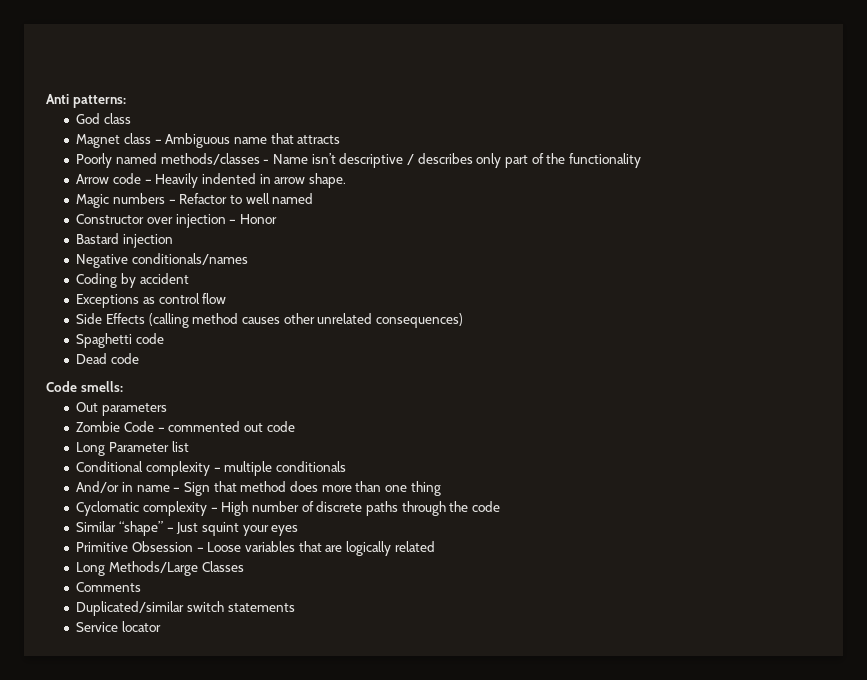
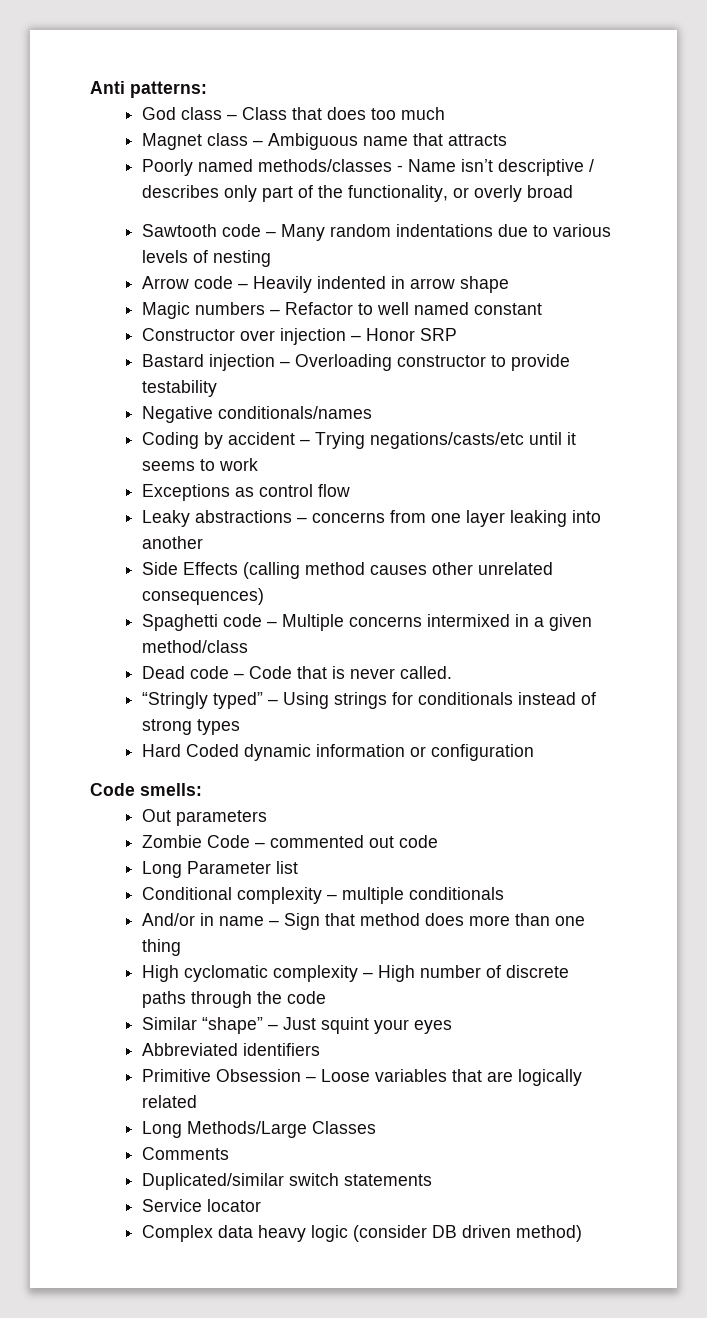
- God class
+ God class – Class that does too much
- Poorly named methods/classes - Name isn’t descriptive / describes only part of the functionality
+ Poorly named methods/classes - Name isn’t descriptive / describes only part of the functionality, or overly broad
+ Sawtooth code – Many random indentations due to various levels of nesting
- Arrow code – Heavily indented in arrow shape.
+ Arrow code – Heavily indented in arrow shape
- Magic numbers – Refactor to well named
+ Magic numbers – Refactor to well named constant
- Constructor over injection – Honor
+ Constructor over injection – Honor SRP
- Bastard injection
+ Bastard injection – Overloading constructor to provide testability
- Coding by accident
+ Coding by accident – Trying negations/casts/etc until it seems to work
  Exceptions as control flow
+ Leaky abstractions – concerns from one layer leaking into another
- Spaghetti code
- Dead code
+ Spaghetti code – Multiple concerns intermixed in a given method/class
+ Dead code – Code that is never called.
+ “Stringly typed” – Using strings for conditionals instead of strong types
+ Hard Coded dynamic information or configuration
- Cyclomatic complexity – High number of discrete paths through the code
+ High cyclomatic complexity – High number of discrete paths through the code
+ Abbreviated identifiers
+ Complex data heavy logic (consider DB driven method)

